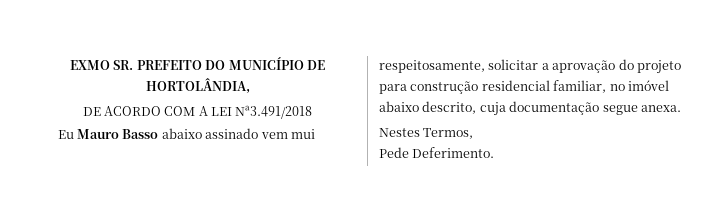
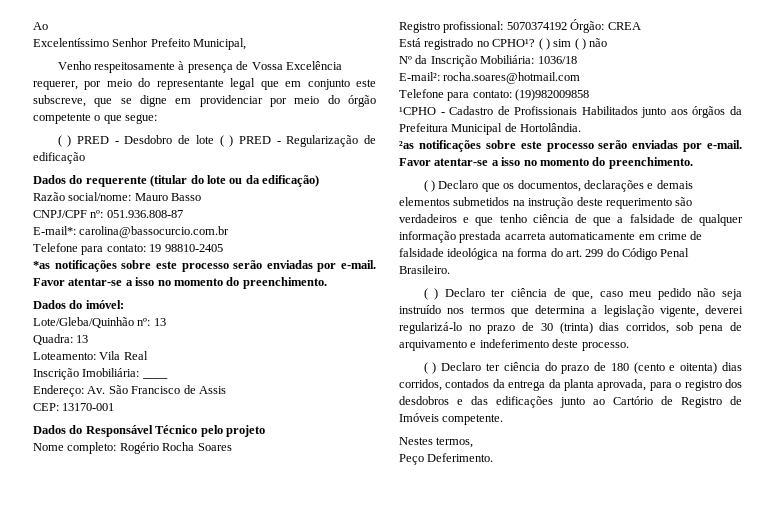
- EXMO SR. PREFEITO DO MUNICÍPIO DE HORTOLÂNDIA,
- DE ACORDO COM A LEI Nª3.491/2018
- Eu Mauro Basso abaixo assinado vem mui respeitosamente, solicitar a aprovação do projeto para construção residencial familiar, no imóvel abaixo descrito, cuja documentação segue anexa.
+ Ao
+ Excelentíssimo Senhor Prefeito Municipal,
+ Venho respeitosamente à presença de Vossa Excelência requerer, por meio do representante legal que em conjunto este subscreve, que se digne em providenciar por meio do órgão competente o que segue:
+ ( ) PRED - Desdobro de lote ( ) PRED - Regularização de edificação
+ Dados do requerente (titular do lote ou da edificação)
+ Razão social/nome: Mauro Basso
+ CNPJ/CPF nº: 051.936.808-87
+ E-mail*: carolina@bassocurcio.com.br
+ Telefone para contato: 19 98810-2405
+ *as notificações sobre este processo serão enviadas por e-mail. Favor atentar-se a isso no momento do preenchimento.
+ Dados do imóvel:
+ Lote/Gleba/Quinhão nº: 13
+ Quadra: 13
+ Loteamento: Vila Real
+ Inscrição Imobiliária: ____
+ Endereço: Av. São Francisco de Assis
+ CEP: 13170-001
+ Dados do Responsável Técnico pelo projeto
+ Nome completo: Rogério Rocha Soares
+ Registro profissional: 5070374192 Órgão: CREA
+ Está registrado no CPHO¹? ( ) sim ( ) não
+ Nº da Inscrição Mobiliária: 1036/18
+ E-mail²: rocha.soares@hotmail.com
+ Telefone para contato: (19)982009858
+ ¹CPHO - Cadastro de Profissionais Habilitados junto aos órgãos da Prefeitura Municipal de Hortolândia.
+ ²as notificações sobre este processo serão enviadas por e-mail. Favor atentar-se a isso no momento do preenchimento.
+ ( ) Declaro que os documentos, declarações e demais elementos submetidos na instrução deste requerimento são verdadeiros e que tenho ciência de que a falsidade de qualquer informação prestada acarreta automaticamente em crime de falsidade ideológica na forma do art. 299 do Código Penal Brasileiro.
+ ( ) Declaro ter ciência de que, caso meu pedido não seja instruído nos termos que determina a legislação vigente, deverei regularizá-lo no prazo de 30 (trinta) dias corridos, sob pena de arquivamento e indeferimento deste processo.
+ ( ) Declaro ter ciência do prazo de 180 (cento e oitenta) dias corridos, contados da entrega da planta aprovada, para o registro dos desdobros e das edificações junto ao Cartório de Registro de Imóveis competente.
- Nestes Termos,
- Pede Deferimento.
+ Nestes termos,
+ Peço Deferimento.

